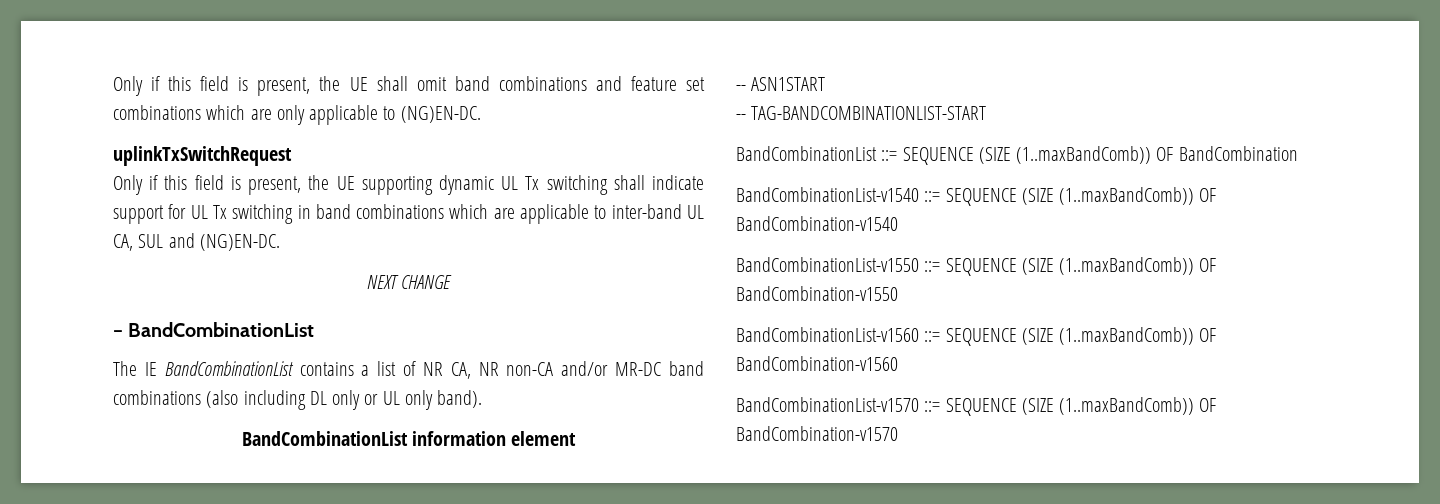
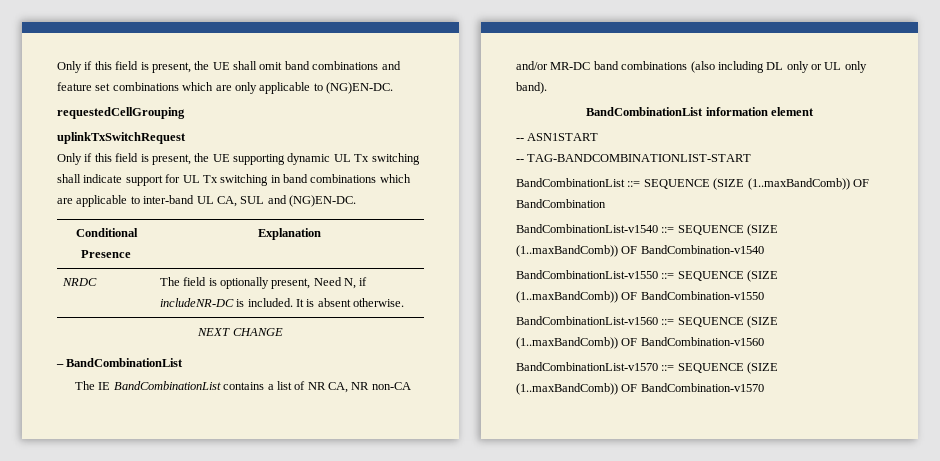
+ requestedCellGrouping
+ Conditional Presence | Explanation
+ NRDC | The field is optionally present, Need N, if includeNR-DC is included. It is absent otherwise.

